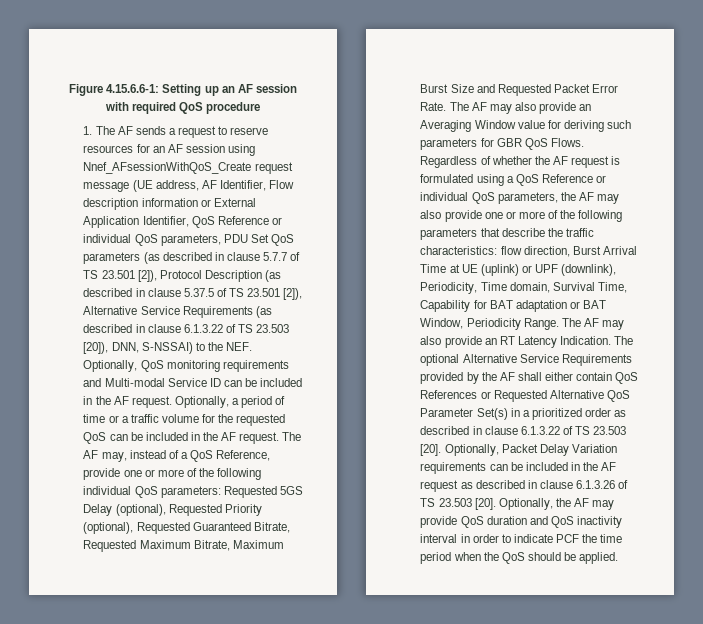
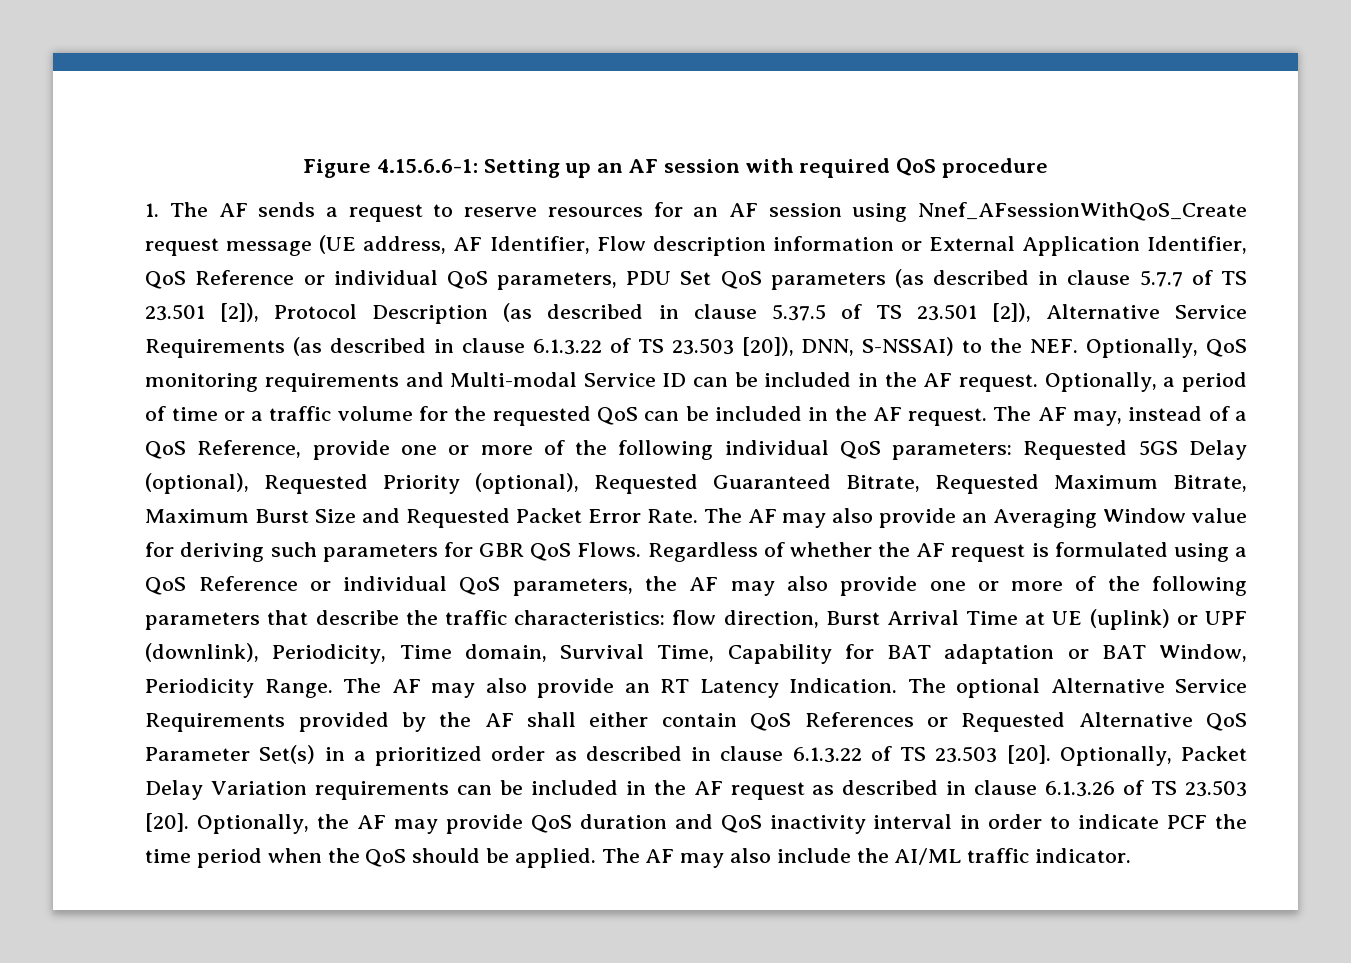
+ The AF may also include the AI/ML traffic indicator.

